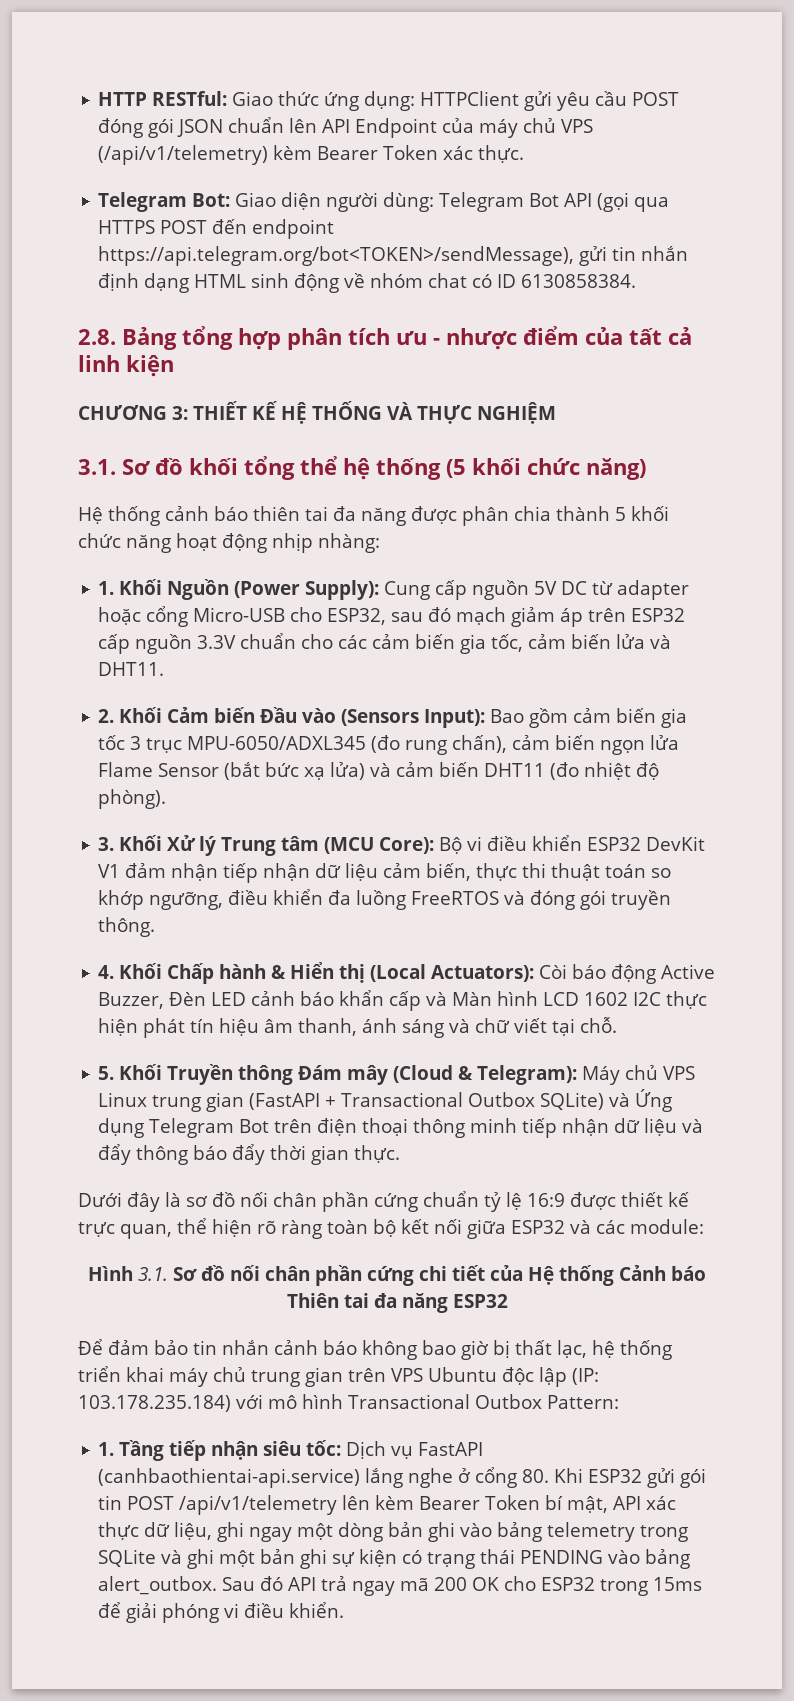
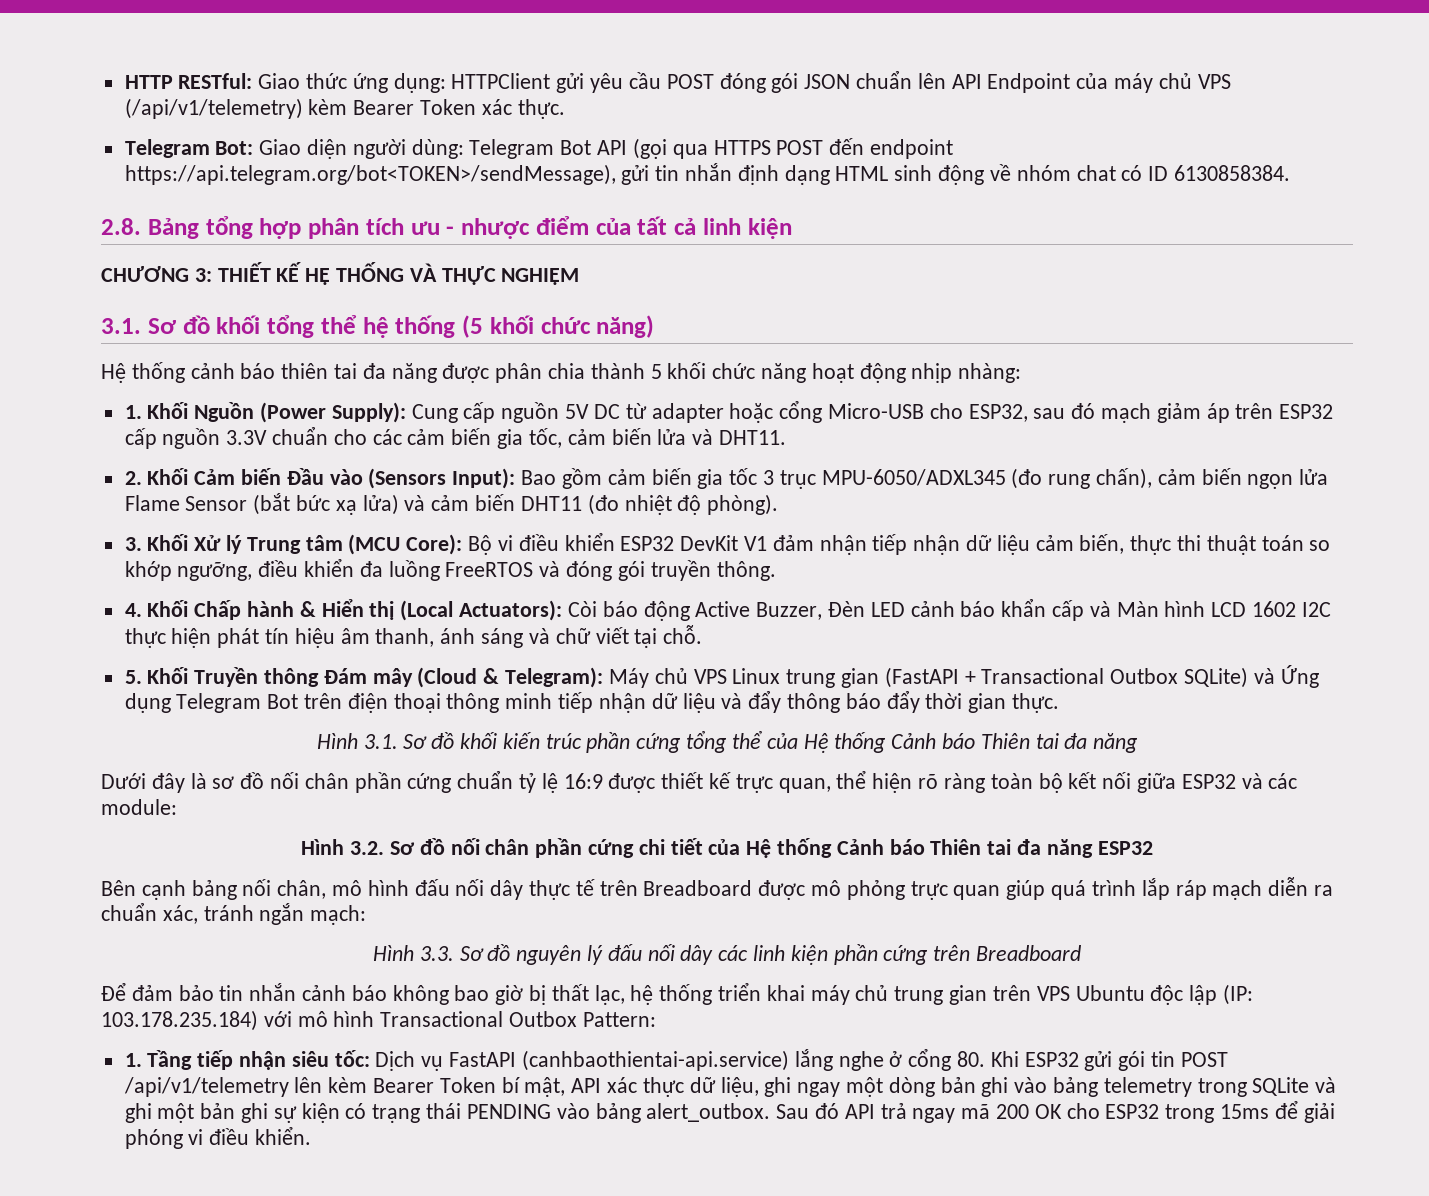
+ Hình 3.1. Sơ đồ khối kiến trúc phần cứng tổng thể của Hệ thống Cảnh báo Thiên tai đa năng
- Hình 3.1. Sơ đồ nối chân phần cứng chi tiết của Hệ thống Cảnh báo Thiên tai đa năng ESP32
+ Hình 3.2. Sơ đồ nối chân phần cứng chi tiết của Hệ thống Cảnh báo Thiên tai đa năng ESP32
+ Bên cạnh bảng nối chân, mô hình đấu nối dây thực tế trên Breadboard được mô phỏng trực quan giúp quá trình lắp ráp mạch diễn ra chuẩn xác, tránh ngắn mạch:
+ Hình 3.3. Sơ đồ nguyên lý đấu nối dây các linh kiện phần cứng trên Breadboard

